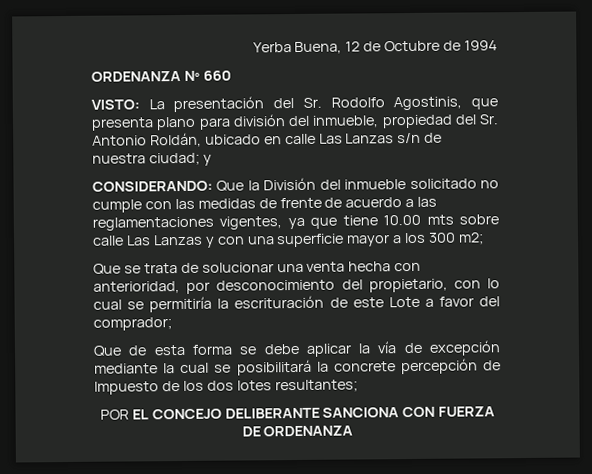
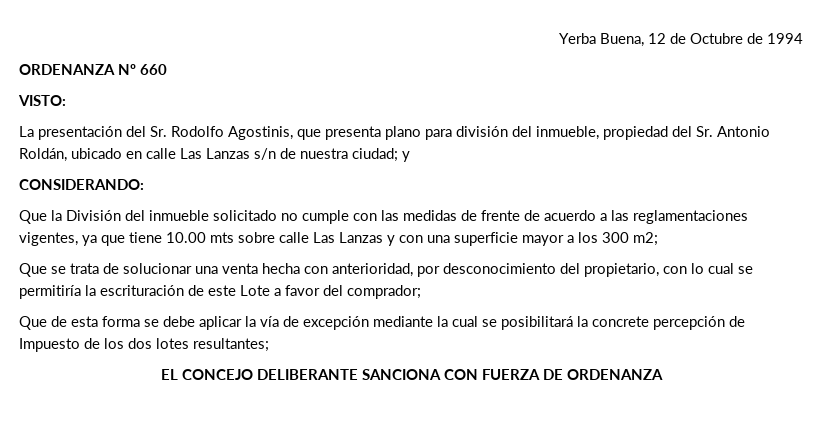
- VISTO: La presentación del Sr. Rodolfo Agostinis, que presenta plano para división del inmueble, propiedad del Sr. Antonio Roldán, ubicado en calle Las Lanzas s/n de nuestra ciudad; y
+ VISTO:
+ La presentación del Sr. Rodolfo Agostinis, que presenta plano para división del inmueble, propiedad del Sr. Antonio Roldán, ubicado en calle Las Lanzas s/n de nuestra ciudad; y
- CONSIDERANDO: Que la División del inmueble solicitado no cumple con las medidas de frente de acuerdo a las reglamentaciones vigentes, ya que tiene 10.00 mts sobre calle Las Lanzas y con una superficie mayor a los 300 m2;
+ CONSIDERANDO:
+ Que la División del inmueble solicitado no cumple con las medidas de frente de acuerdo a las reglamentaciones vigentes, ya que tiene 10.00 mts sobre calle Las Lanzas y con una superficie mayor a los 300 m2;
- POR EL CONCEJO DELIBERANTE SANCIONA CON FUERZA DE ORDENANZA
+ EL CONCEJO DELIBERANTE SANCIONA CON FUERZA DE ORDENANZA

